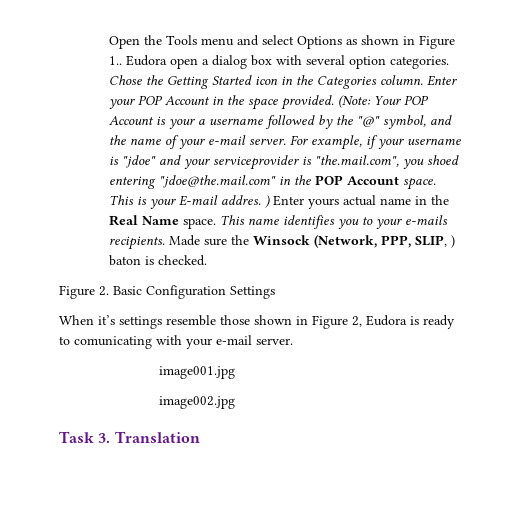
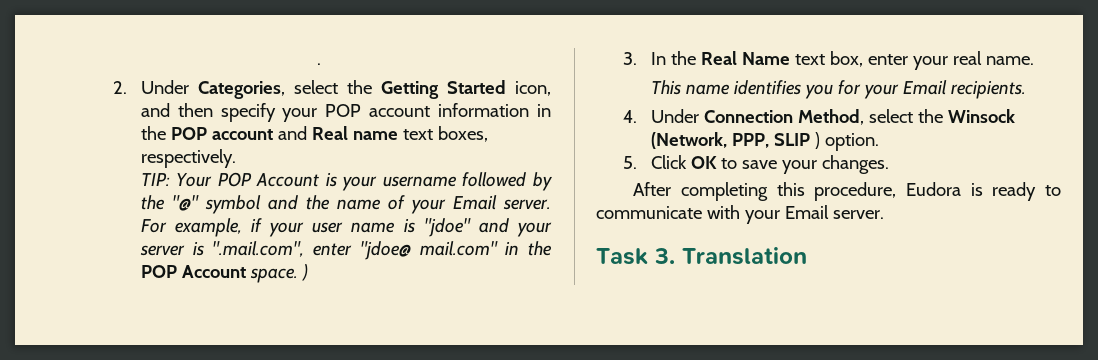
- Open the Tools menu and select Options as shown in Figure 1.. Eudora open a dialog box with several option categories. Chose the Getting Started icon in the Categories column. Enter your POP Account in the space provided. (Note: Your POP Account is your a username followed by the "@" symbol, and the name of your e-mail server.
+ .
+ 2. Under Categories, select the Getting Started icon, and then specify your POP account information in the POP account and Real name text boxes, respectively.
+ TIP: Your POP Account is your username followed by the "@" symbol and the name of your Email server.
- For example, if your username is "jdoe" and your serviceprovider is "the.mail.com", you shoed entering "jdoe@the.mail.com" in the POP Account space. This is your E-mail addres. ) Enter yours actual name in the Real Name space. This name identifies you to your e-mails recipients. Made sure the Winsock (Network, PPP, SLIP, ) baton is checked.
- Figure 2. Basic Configuration Settings
- When it’s settings resemble those shown in Figure 2, Eudora is ready to comunicating with your e-mail server.
- image001.jpg
- image002.jpg
+ For example, if your user name is "jdoe" and your server is ".mail.com", enter "jdoe@ mail.com" in the POP Account space. )
+ 3. In the Real Name text box, enter your real name.
+ This name identifies you for your Email recipients.
+ 4. Under Connection Method, select the Winsock (Network, PPP, SLIP ) option.
+ 5. Click OK to save your changes.
+ After completing this procedure, Eudora is ready to communicate with your Email server.

